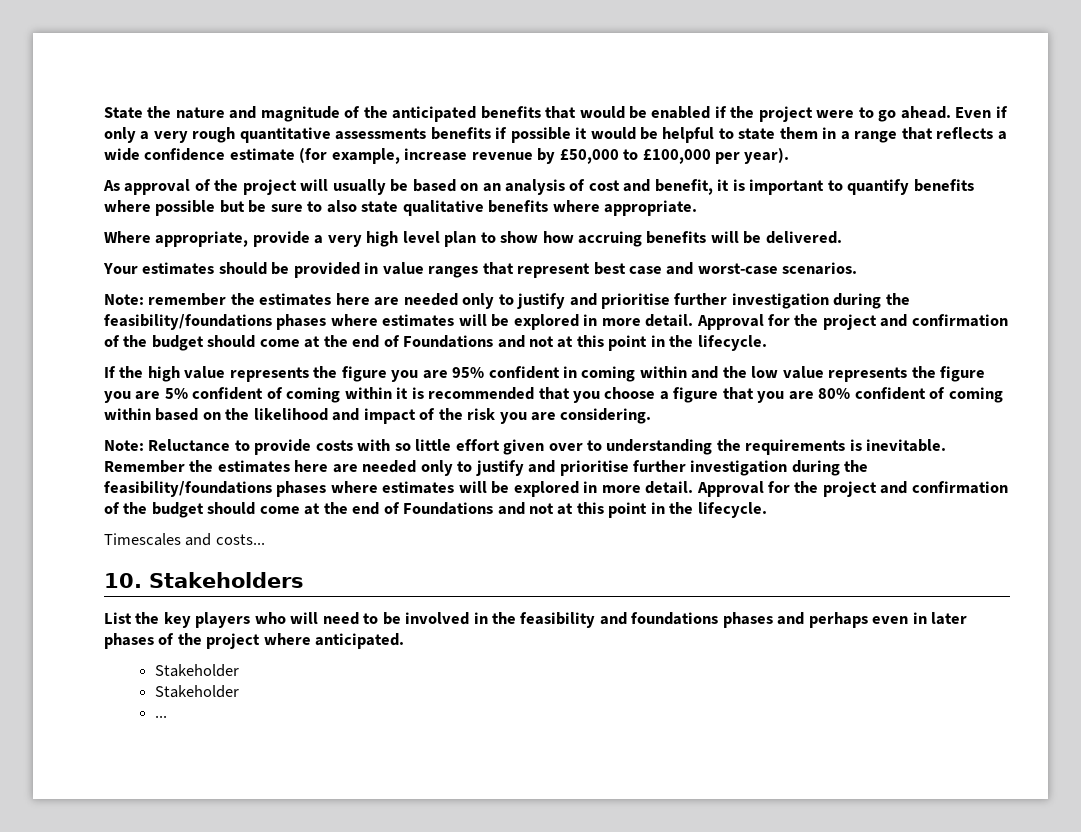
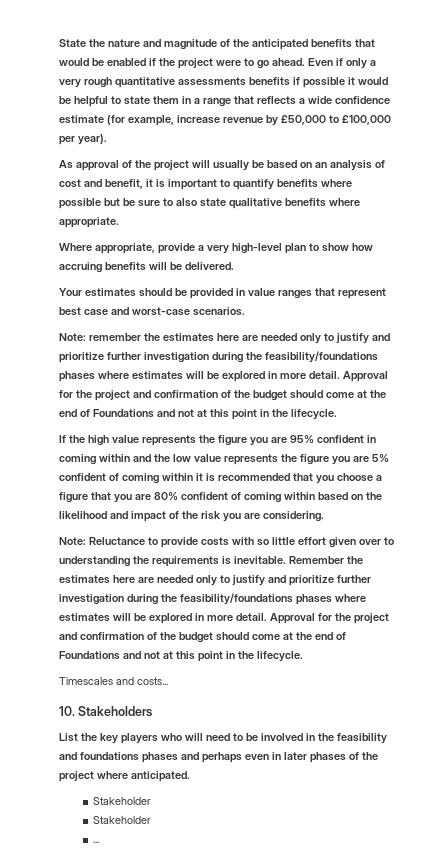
- Where appropriate, provide a very high level plan to show how accruing benefits will be delivered.
+ Where appropriate, provide a very high-level plan to show how accruing benefits will be delivered.
- Note: remember the estimates here are needed only to justify and prioritise further investigation during the feasibility/foundations phases where estimates will be explored in more detail.
+ Note: remember the estimates here are needed only to justify and prioritize further investigation during the feasibility/foundations phases where estimates will be explored in more detail.
- Remember the estimates here are needed only to justify and prioritise further investigation during the feasibility/foundations phases where estimates will be explored in more detail.
+ Remember the estimates here are needed only to justify and prioritize further investigation during the feasibility/foundations phases where estimates will be explored in more detail.

